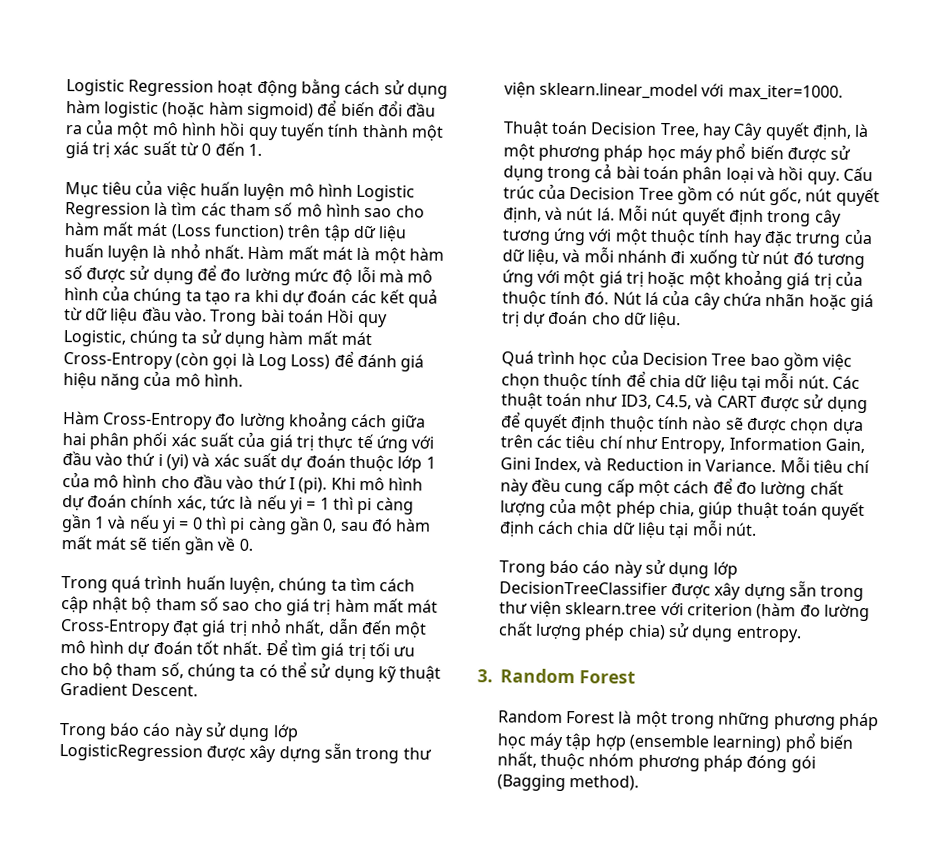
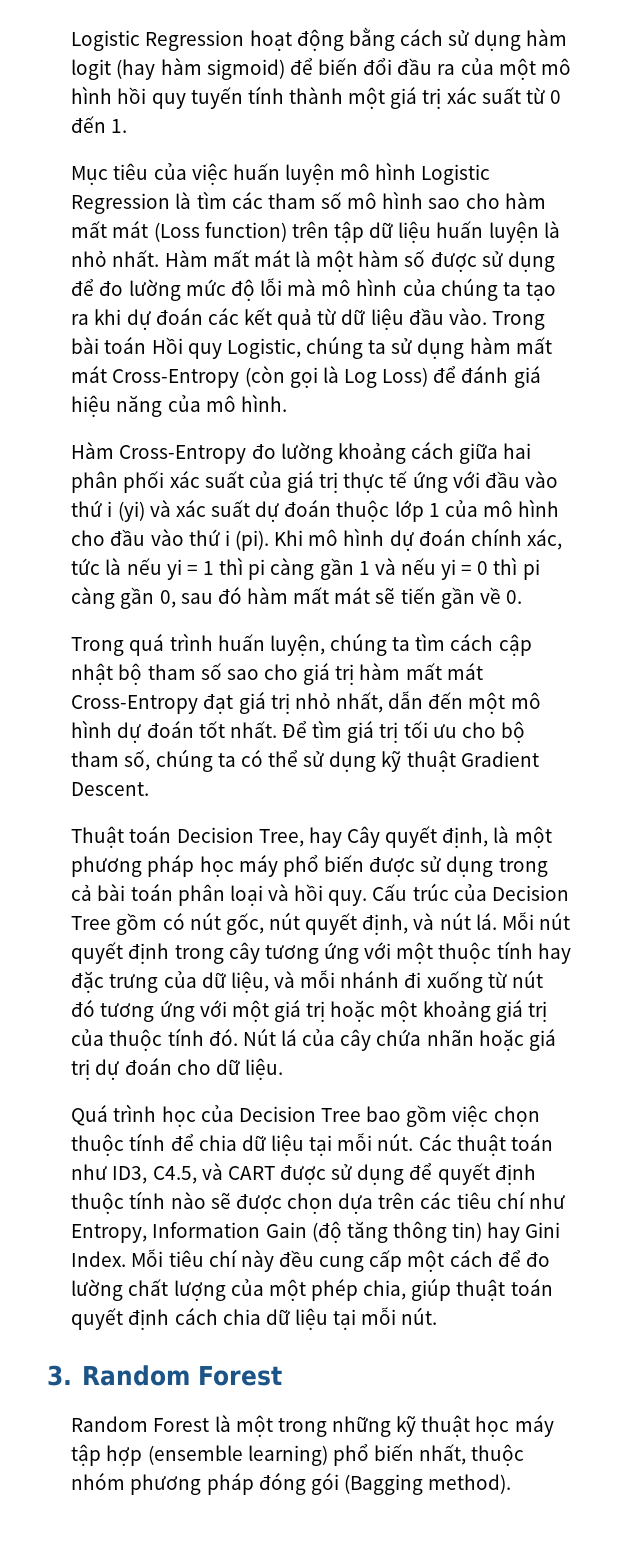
- Logistic Regression hoạt động bằng cách sử dụng hàm logistic (hoặc hàm sigmoid) để biến đổi đầu ra của một mô hình hồi quy tuyến tính thành một giá trị xác suất từ 0 đến 1.
+ Logistic Regression hoạt động bằng cách sử dụng hàm logit (hay hàm sigmoid) để biến đổi đầu ra của một mô hình hồi quy tuyến tính thành một giá trị xác suất từ 0 đến 1.
- Hàm Cross-Entropy đo lường khoảng cách giữa hai phân phối xác suất của giá trị thực tế ứng với đầu vào thứ i (yi) và xác suất dự đoán thuộc lớp 1 của mô hình cho đầu vào thứ I (pi).
+ Hàm Cross-Entropy đo lường khoảng cách giữa hai phân phối xác suất của giá trị thực tế ứng với đầu vào thứ i (yi) và xác suất dự đoán thuộc lớp 1 của mô hình cho đầu vào thứ i (pi).
- Trong báo cáo này sử dụng lớp LogisticRegression được xây dựng sẵn trong thư viện sklearn.linear_model với max_iter=1000.
- Các thuật toán như ID3, C4.5, và CART được sử dụng để quyết định thuộc tính nào sẽ được chọn dựa trên các tiêu chí như Entropy, Information Gain, Gini Index, và Reduction in Variance.
+ Các thuật toán như ID3, C4.5, và CART được sử dụng để quyết định thuộc tính nào sẽ được chọn dựa trên các tiêu chí như Entropy, Information Gain (độ tăng thông tin) hay Gini Index.
- Trong báo cáo này sử dụng lớp DecisionTreeClassifier được xây dựng sẵn trong thư viện sklearn.tree với criterion (hàm đo lường chất lượng phép chia) sử dụng entropy.
- Random Forest là một trong những phương pháp học máy tập hợp (ensemble learning) phổ biến nhất, thuộc nhóm phương pháp đóng gói (Bagging method).
+ Random Forest là một trong những kỹ thuật học máy tập hợp (ensemble learning) phổ biến nhất, thuộc nhóm phương pháp đóng gói (Bagging method).

